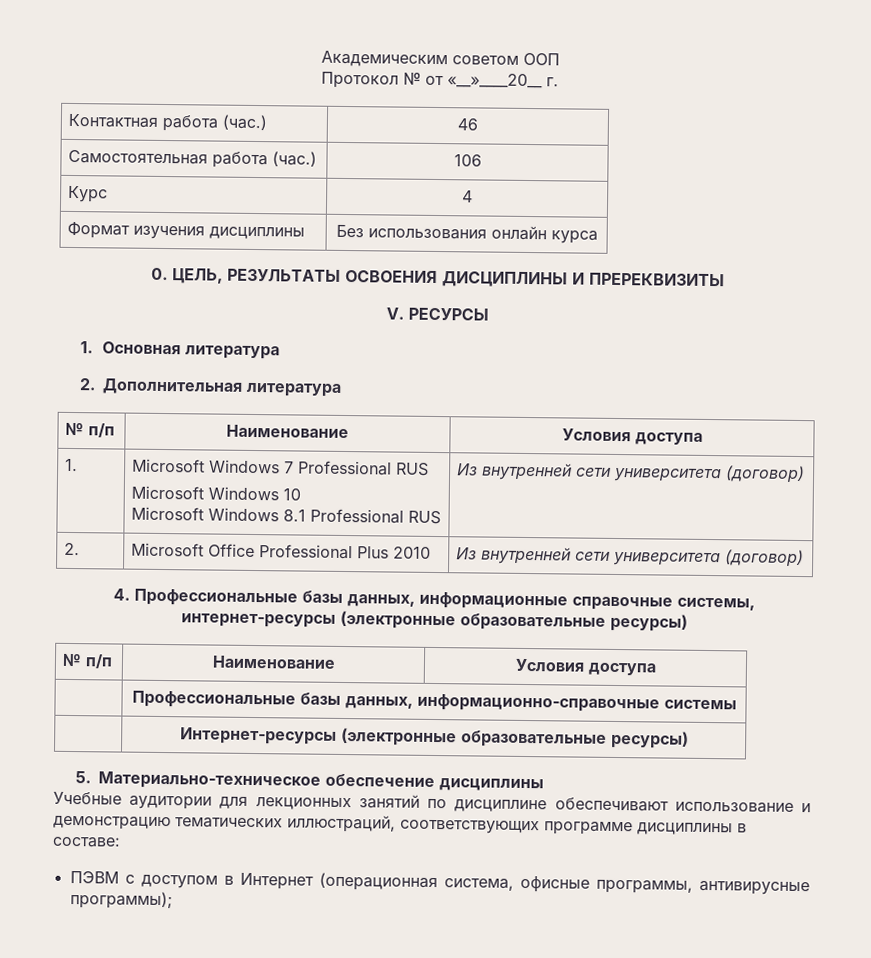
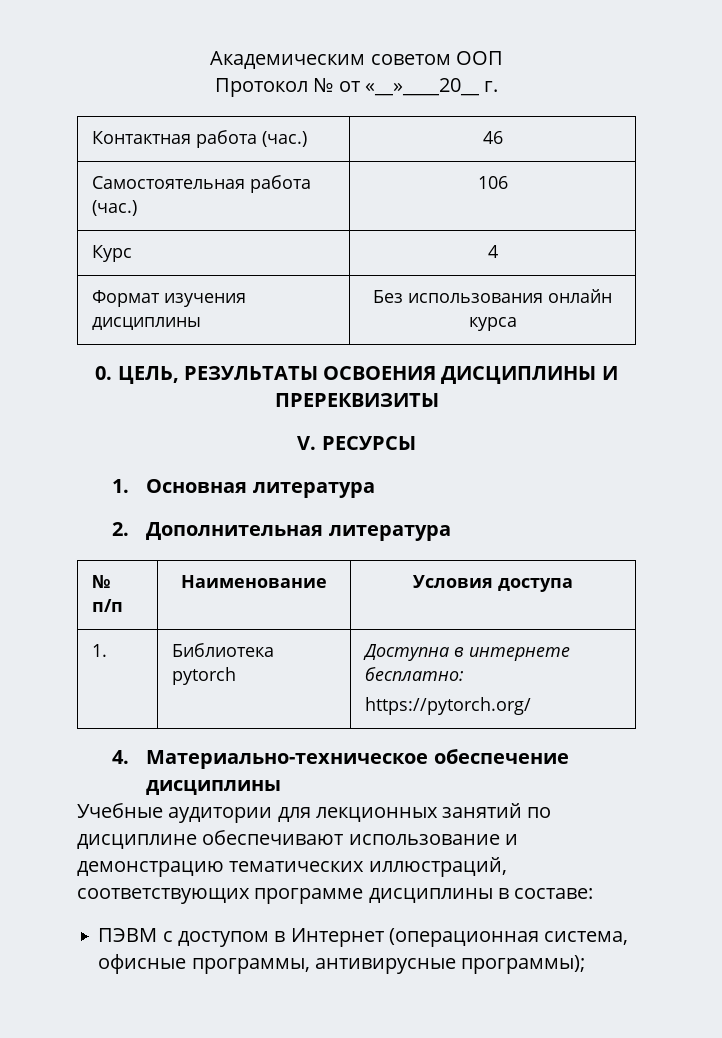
- 1. | Microsoft Windows 7 Professional RUS
- Microsoft Windows 10
- Microsoft Windows 8.1 Professional RUS | Из внутренней сети университета (договор)
- 2. | Microsoft Office Professional Plus 2010 | Из внутренней сети университета (договор)
- 4. Профессиональные базы данных, информационные справочные системы, интернет-ресурсы (электронные образовательные ресурсы)
- № п/п | Наименование | Условия доступа
- | Профессиональные базы данных, информационно-справочные системы
- | Интернет-ресурсы (электронные образовательные ресурсы)
- 5. Материально-техническое обеспечение дисциплины
+ 1. | Библиотека pytorch | Доступна в интернете бесплатно:
+ https://pytorch.org/
+ 4. Материально-техническое обеспечение дисциплины

